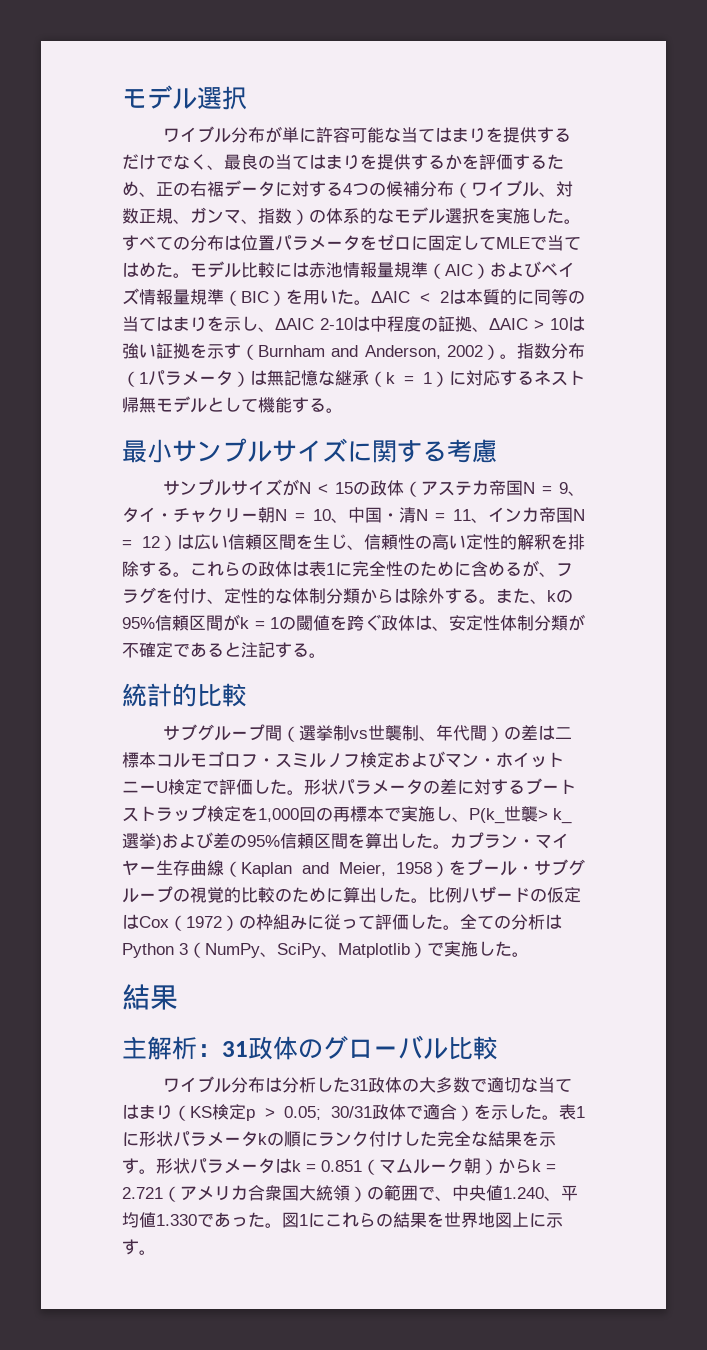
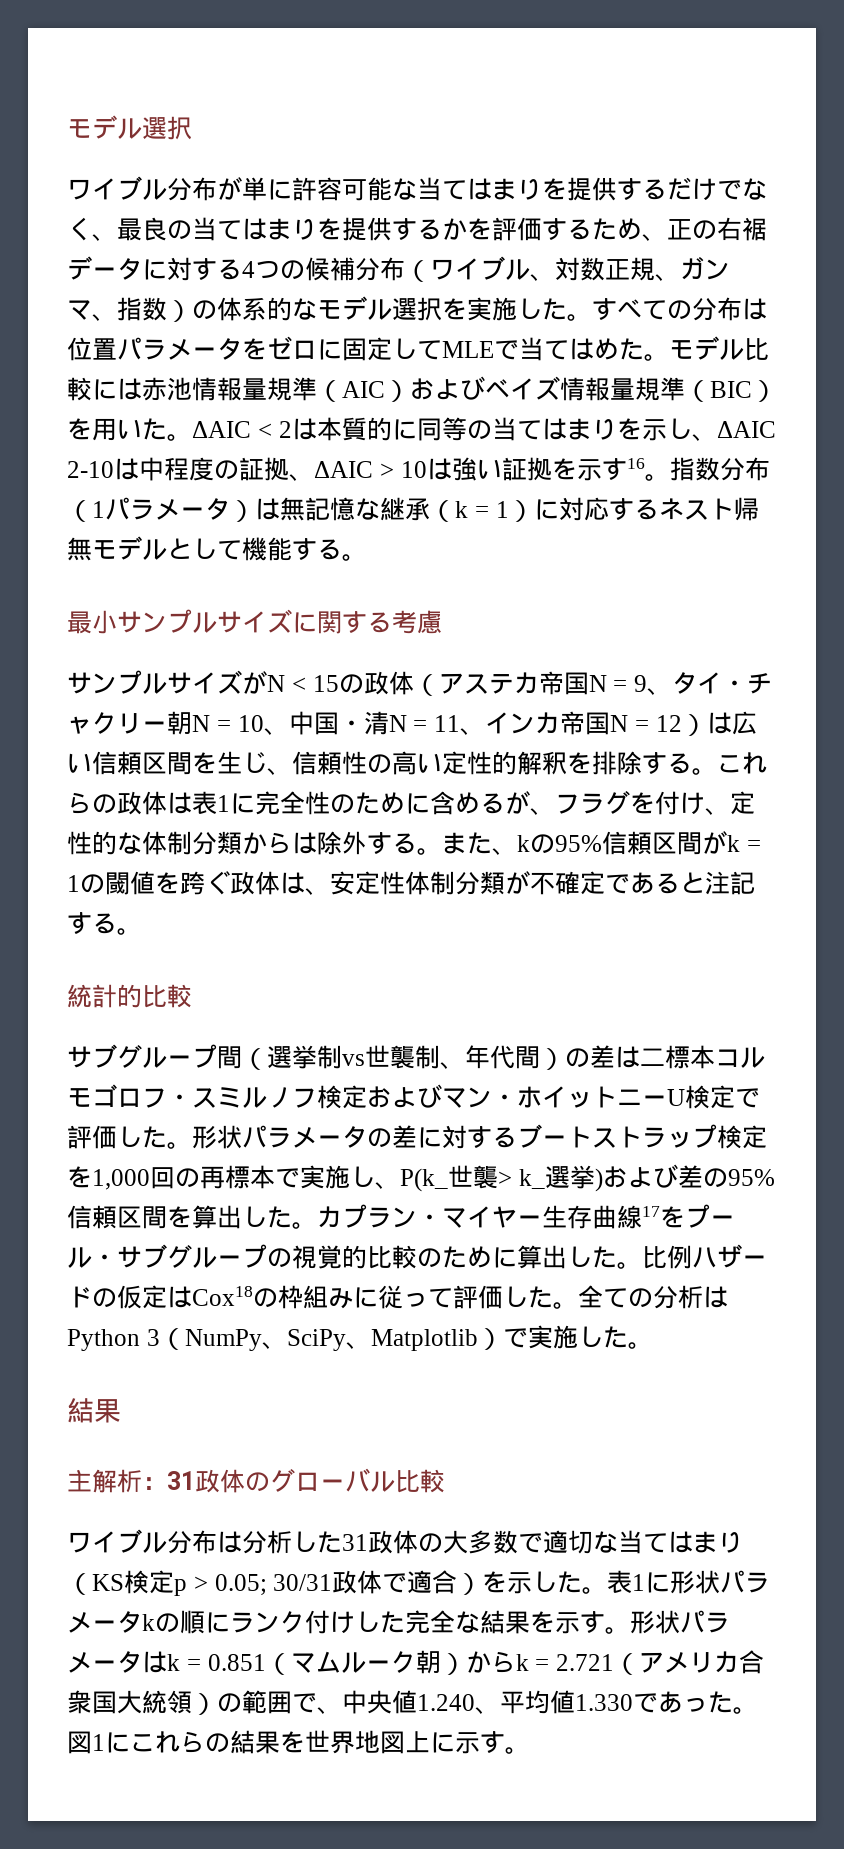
- ΔAIC < 2は本質的に同等の当てはまりを示し、ΔAIC 2-10は中程度の証拠、ΔAIC > 10は強い証拠を示す（Burnham and Anderson, 2002）。
+ ΔAIC < 2は本質的に同等の当てはまりを示し、ΔAIC 2-10は中程度の証拠、ΔAIC > 10は強い証拠を示す16。
- カプラン・マイヤー生存曲線（Kaplan and Meier, 1958）をプール・サブグループの視覚的比較のために算出した。
+ カプラン・マイヤー生存曲線17をプール・サブグループの視覚的比較のために算出した。
- 比例ハザードの仮定はCox（1972）の枠組みに従って評価した。
+ 比例ハザードの仮定はCox18の枠組みに従って評価した。

